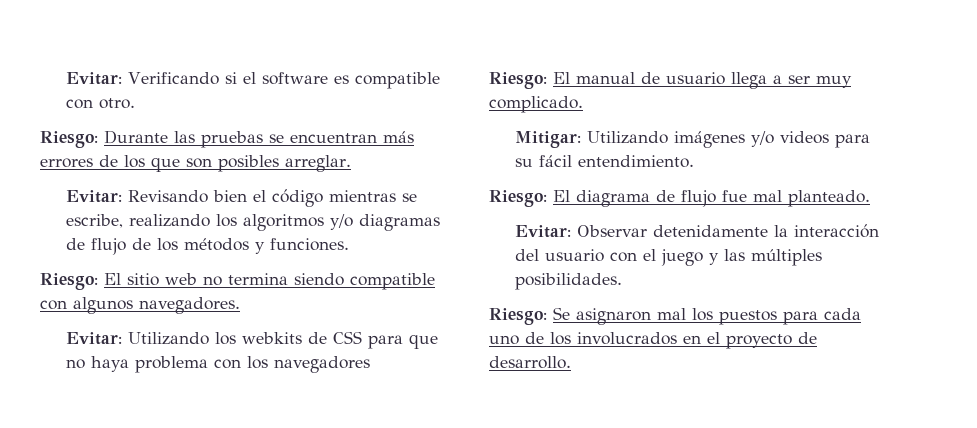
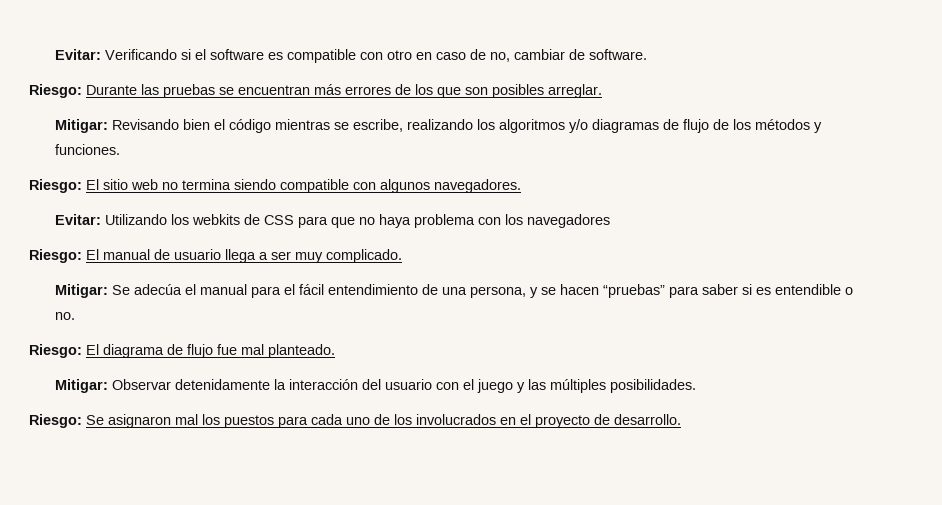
- Evitar: Verificando si el software es compatible con otro.
+ Evitar: Verificando si el software es compatible con otro en caso de no, cambiar de software.
- Evitar: Revisando bien el código mientras se escribe, realizando los algoritmos y/o diagramas de flujo de los métodos y funciones.
+ Mitigar: Revisando bien el código mientras se escribe, realizando los algoritmos y/o diagramas de flujo de los métodos y funciones.
- Mitigar: Utilizando imágenes y/o videos para su fácil entendimiento.
+ Mitigar: Se adecúa el manual para el fácil entendimiento de una persona, y se hacen “pruebas” para saber si es entendible o no.
- Evitar: Observar detenidamente la interacción del usuario con el juego y las múltiples posibilidades.
+ Mitigar: Observar detenidamente la interacción del usuario con el juego y las múltiples posibilidades.

